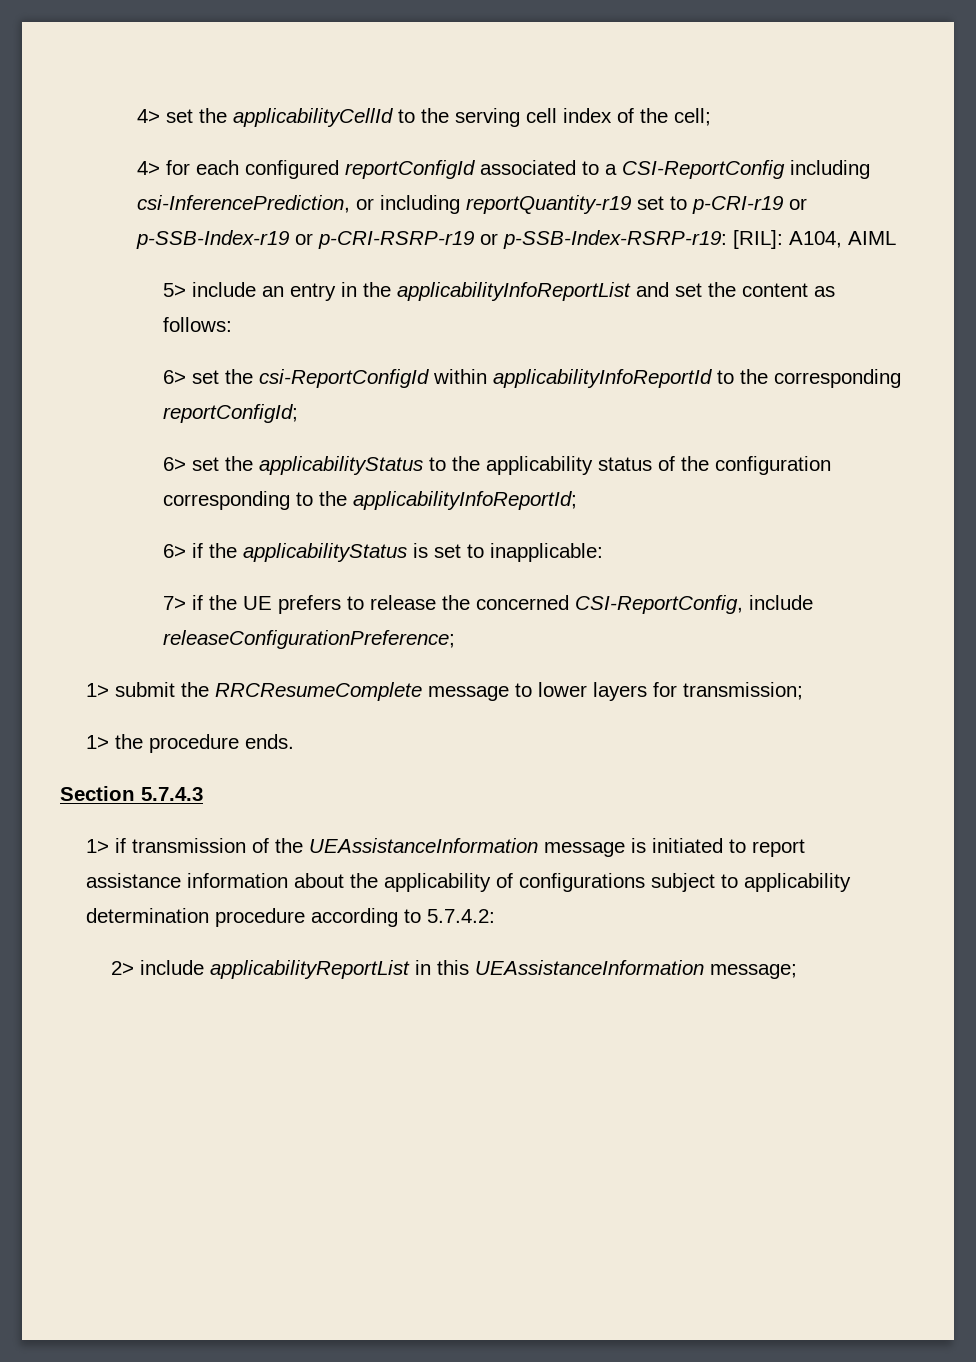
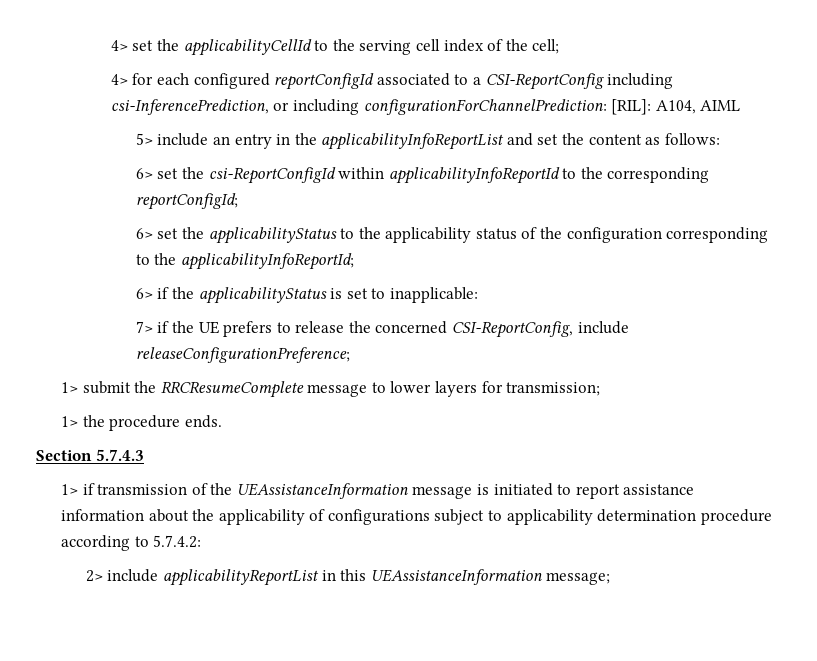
- 4> for each configured reportConfigId associated to a CSI-ReportConfig including csi-InferencePrediction, or including reportQuantity-r19 set to p-CRI-r19 or p-SSB-Index-r19 or p-CRI-RSRP-r19 or p-SSB-Index-RSRP-r19: [RIL]: A104, AIML
+ 4> for each configured reportConfigId associated to a CSI-ReportConfig including csi-InferencePrediction, or including configurationForChannelPrediction: [RIL]: A104, AIML

